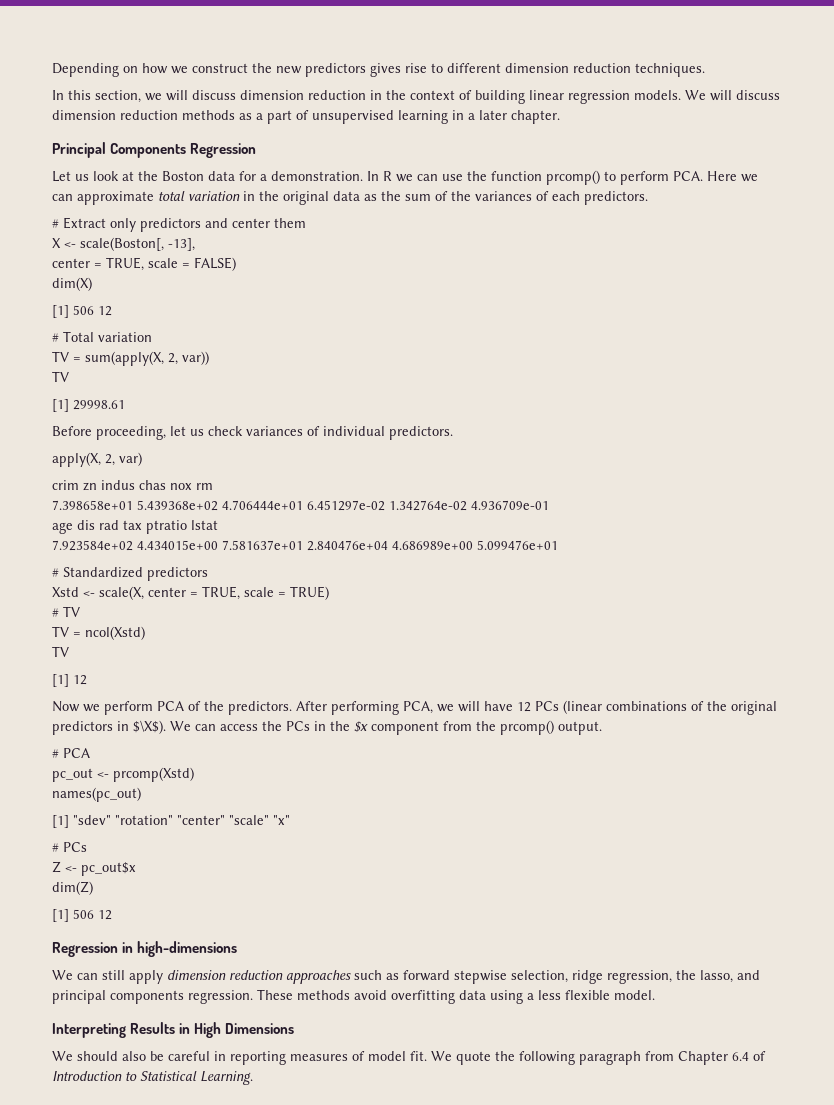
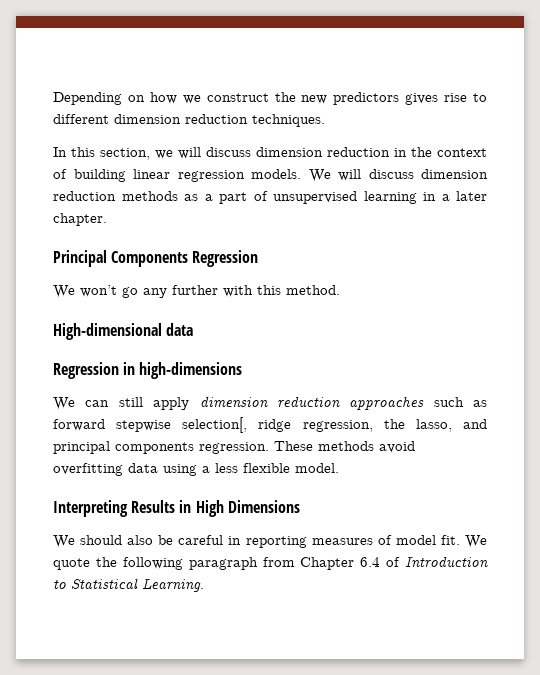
- Let us look at the Boston data for a demonstration. In R we can use the function prcomp() to perform PCA. Here we can approximate total variation in the original data as the sum of the variances of each predictors.
- # Extract only predictors and center them
- X <- scale(Boston[, -13],
- center = TRUE, scale = FALSE)
- dim(X)
- [1] 506 12
- # Total variation
- TV = sum(apply(X, 2, var))
- TV
- [1] 29998.61
- Before proceeding, let us check variances of individual predictors.
- apply(X, 2, var)
- crim zn indus chas nox rm
- 7.398658e+01 5.439368e+02 4.706444e+01 6.451297e-02 1.342764e-02 4.936709e-01
- age dis rad tax ptratio lstat
- 7.923584e+02 4.434015e+00 7.581637e+01 2.840476e+04 4.686989e+00 5.099476e+01
- # Standardized predictors
- Xstd <- scale(X, center = TRUE, scale = TRUE)
- # TV
- TV = ncol(Xstd)
- TV
- [1] 12
- Now we perform PCA of the predictors. After performing PCA, we will have 12 PCs (linear combinations of the original predictors in $\X$). We can access the PCs in the $x component from the prcomp() output.
- # PCA
- pc_out <- prcomp(Xstd)
- names(pc_out)
- [1] "sdev" "rotation" "center" "scale" "x"
- # PCs
- Z <- pc_out$x
- dim(Z)
- [1] 506 12
+ We won’t go any further with this method.
+ High-dimensional data
- We can still apply dimension reduction approaches such as forward stepwise selection, ridge regression, the lasso, and principal components regression.
+ We can still apply dimension reduction approaches such as forward stepwise selection[, ridge regression, the lasso, and principal components regression.

